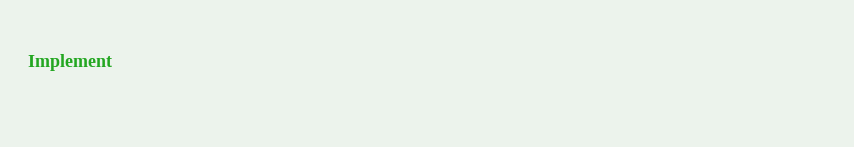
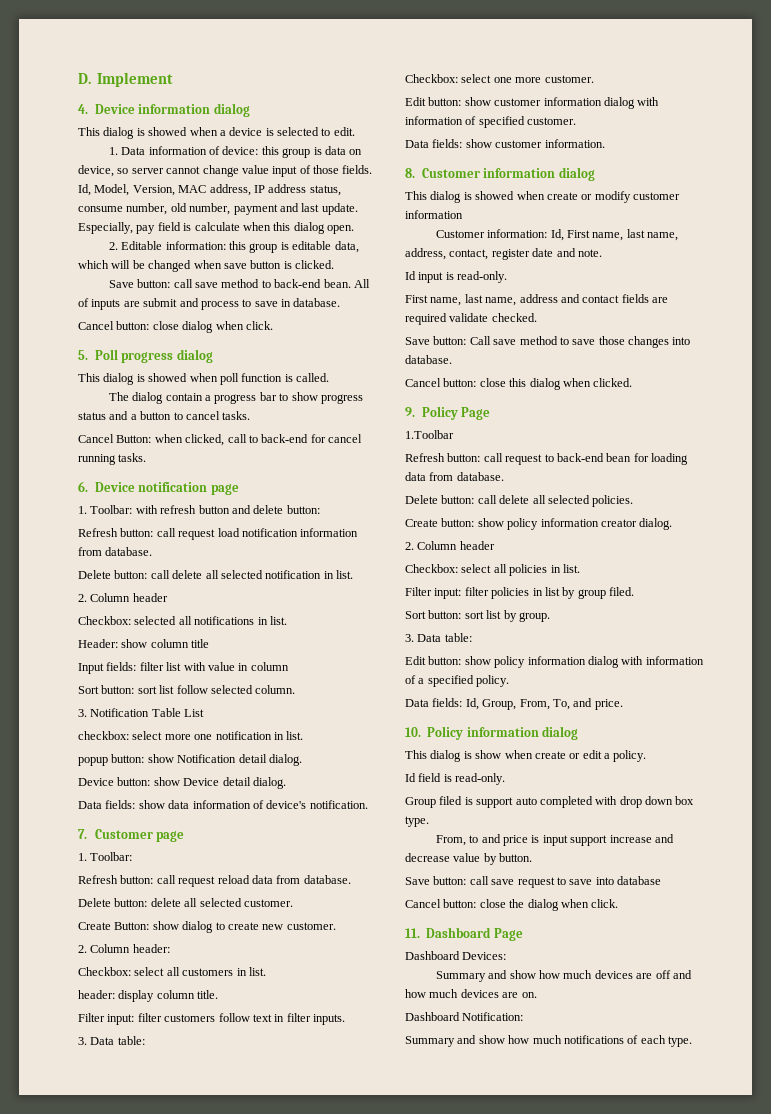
- Implement
+ D. Implement
+ 4. Device information dialog
+ This dialog is showed when a device is selected to edit.
+ 1. Data information of device: this group is data on device, so server cannot change value input of those fields. Id, Model, Version, MAC address, IP address status, consume number, old number, payment and last update. Especially, pay field is calculate when this dialog open.
+ 2. Editable information: this group is editable data, which will be changed when save button is clicked.
+ Save button: call save method to back-end bean. All of inputs are submit and process to save in database.
+ Cancel button: close dialog when click.
+ 5. Poll progress dialog
+ This dialog is showed when poll function is called.
+ The dialog contain a progress bar to show progress status and a button to cancel tasks.
+ Cancel Button: when clicked, call to back-end for cancel running tasks.
+ 6. Device notification page
+ 1. Toolbar: with refresh button and delete button:
+ Refresh button: call request load notification information from database.
+ Delete button: call delete all selected notification in list.
+ 2. Column header
+ Checkbox: selected all notifications in list.
+ Header: show column title
+ Input fields: filter list with value in column
+ Sort button: sort list follow selected column.
+ 3. Notification Table List
+ checkbox: select more one notification in list.
+ popup button: show Notification detail dialog.
+ Device button: show Device detail dialog.
+ Data fields: show data information of device's notification.
+ 7. Customer page
+ 1. Toolbar:
+ Refresh button: call request reload data from database.
+ Delete button: delete all selected customer.
+ Create Button: show dialog to create new customer.
+ 2. Column header:
+ Checkbox: select all customers in list.
+ header: display column title.
+ Filter input: filter customers follow text in filter inputs.
+ 3. Data table:
+ Checkbox: select one more customer.
+ Edit button: show customer information dialog with information of specified customer.
+ Data fields: show customer information.
+ 8. Customer information dialog
+ This dialog is showed when create or modify customer information
+ Customer information: Id, First name, last name, address, contact, register date and note.
+ Id input is read-only.
+ First name, last name, address and contact fields are required validate checked.
+ Save button: Call save method to save those changes into database.
+ Cancel button: close this dialog when clicked.
+ 9. Policy Page
+ 1.Toolbar
+ Refresh button: call request to back-end bean for loading data from database.
+ Delete button: call delete all selected policies.
+ Create button: show policy information creator dialog.
+ 2. Column header
+ Checkbox: select all policies in list.
+ Filter input: filter policies in list by group filed.
+ Sort button: sort list by group.
+ 3. Data table:
+ Edit button: show policy information dialog with information of a specified policy.
+ Data fields: Id, Group, From, To, and price.
+ 10. Policy information dialog
+ This dialog is show when create or edit a policy.
+ Id field is read-only.
+ Group filed is support auto completed with drop down box type.
+ From, to and price is input support increase and decrease value by button.
+ Save button: call save request to save into database
+ Cancel button: close the dialog when click.
+ 11. Dashboard Page
+ Dashboard Devices:
+ Summary and show how much devices are off and how much devices are on.
+ Dashboard Notification:
+ Summary and show how much notifications of each type.

